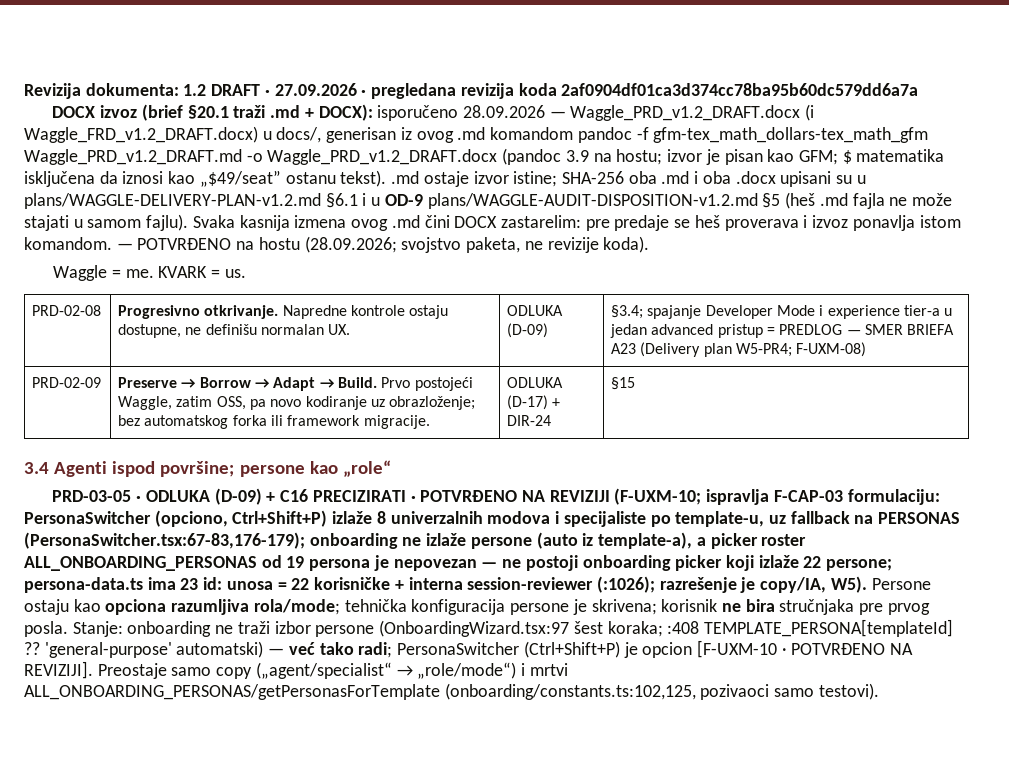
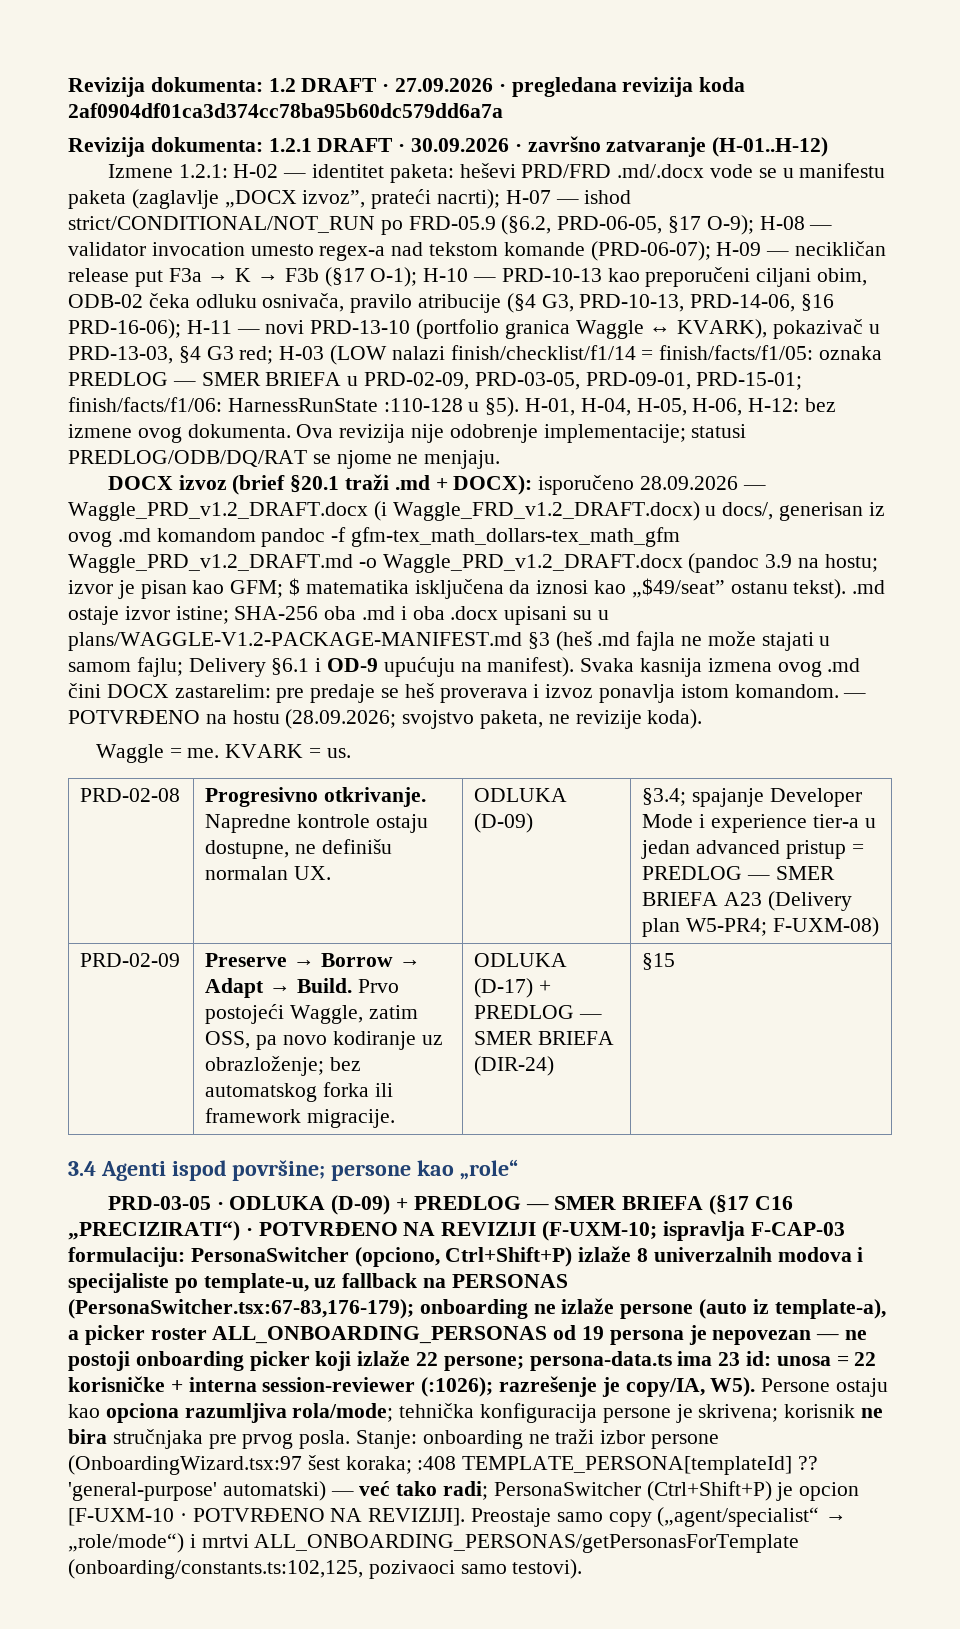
+ Revizija dokumenta: 1.2.1 DRAFT · 30.09.2026 · završno zatvaranje (H-01..H-12)
+ Izmene 1.2.1: H-02 — identitet paketa: heševi PRD/FRD .md/.docx vode se u manifestu paketa (zaglavlje „DOCX izvoz”, prateći nacrti); H-07 — ishod strict/CONDITIONAL/NOT_RUN po FRD-05.9 (§6.2, PRD-06-05, §17 O-9); H-08 — validator invocation umesto regex-a nad tekstom komande (PRD-06-07); H-09 — necikličan release put F3a → K → F3b (§17 O-1); H-10 — PRD-10-13 kao preporučeni ciljani obim, ODB-02 čeka odluku osnivača, pravilo atribucije (§4 G3, PRD-10-13, PRD-14-06, §16 PRD-16-06); H-11 — novi PRD-13-10 (portfolio granica Waggle ↔ KVARK), pokazivač u PRD-13-03, §4 G3 red; H-03 (LOW nalazi finish/checklist/f1/14 = finish/facts/f1/05: oznaka PREDLOG — SMER BRIEFA u PRD-02-09, PRD-03-05, PRD-09-01, PRD-15-01; finish/facts/f1/06: HarnessRunState :110-128 u §5). H-01, H-04, H-05, H-06, H-12: bez izmene ovog dokumenta. Ova revizija nije odobrenje implementacije; statusi PREDLOG/ODB/DQ/RAT se njome ne menjaju.
- SHA-256 oba .md i oba .docx upisani su u plans/WAGGLE-DELIVERY-PLAN-v1.2.md §6.1 i u OD-9 plans/WAGGLE-AUDIT-DISPOSITION-v1.2.md §5 (heš .md fajla ne može stajati u samom fajlu).
+ SHA-256 oba .md i oba .docx upisani su u plans/WAGGLE-V1.2-PACKAGE-MANIFEST.md §3 (heš .md fajla ne može stajati u samom fajlu; Delivery §6.1 i OD-9 upućuju na manifest).
- PRD-02-09 | Preserve → Borrow → Adapt → Build. Prvo postojeći Waggle, zatim OSS, pa novo kodiranje uz obrazloženje; bez automatskog forka ili framework migracije. | ODLUKA (D-17) + DIR-24 | §15
+ PRD-02-09 | Preserve → Borrow → Adapt → Build. Prvo postojeći Waggle, zatim OSS, pa novo kodiranje uz obrazloženje; bez automatskog forka ili framework migracije. | ODLUKA (D-17) + PREDLOG — SMER BRIEFA (DIR-24) | §15
- PRD-03-05 · ODLUKA (D-09) + C16 PRECIZIRATI · POTVRĐENO NA REVIZIJI (F-UXM-10;
+ PRD-03-05 · ODLUKA (D-09) + PREDLOG — SMER BRIEFA (§17 C16 „PRECIZIRATI“) · POTVRĐENO NA REVIZIJI (F-UXM-10;

